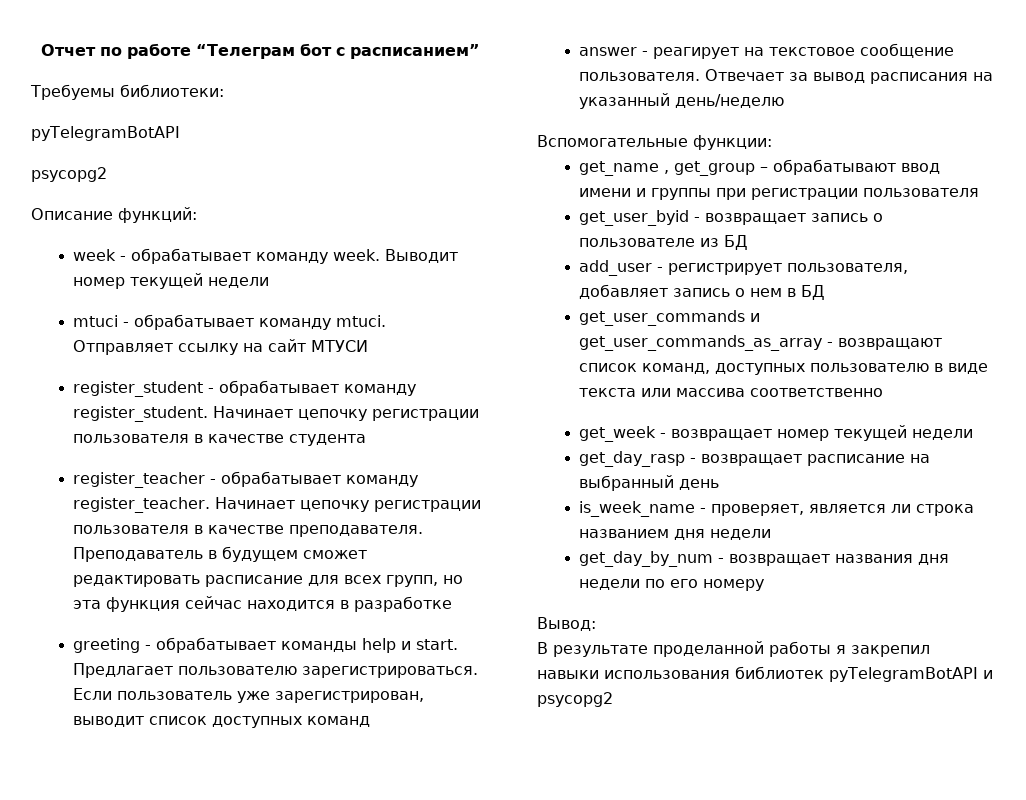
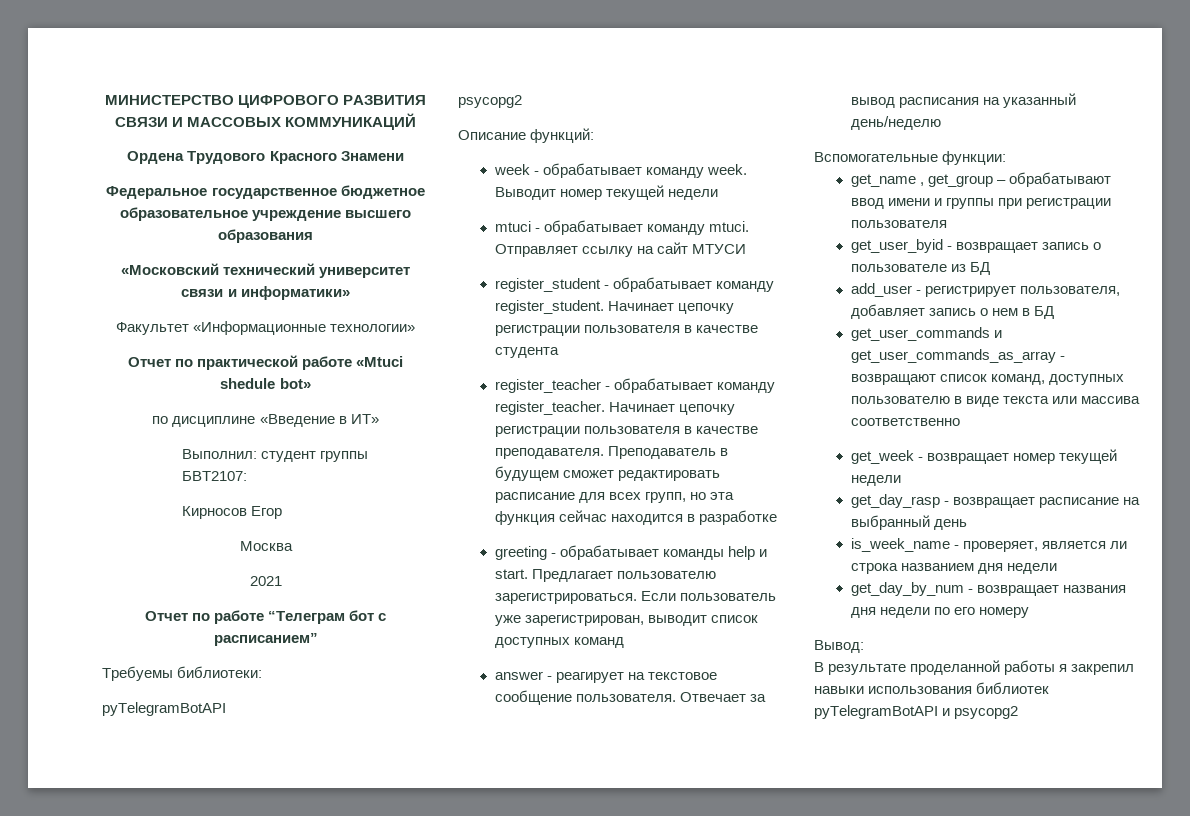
+ МИНИСТЕРСТВО ЦИФРОВОГО РАЗВИТИЯ СВЯЗИ И МАССОВЫХ КОММУНИКАЦИЙ
+ Ордена Трудового Красного Знамени
+ Федеральное государственное бюджетное образовательное учреждение высшего образования
+ «Московский технический университет связи и информатики»
+ Факультет «Информационные технологии»
+ Отчет по практической работе «Mtuci shedule bot»
+ по дисциплине «Введение в ИТ»
+ Выполнил: студент группы БВТ2107:
+ Кирносов Егор
+ Москва
+ 2021

